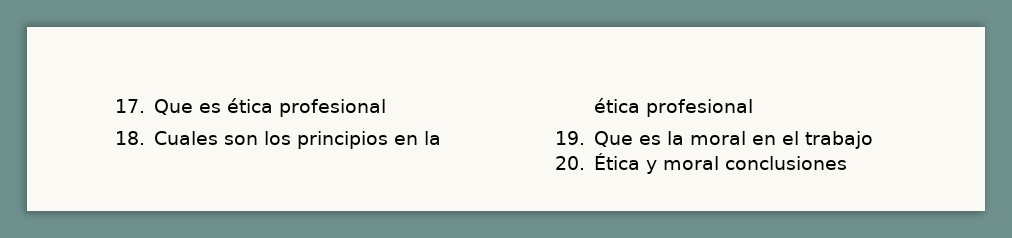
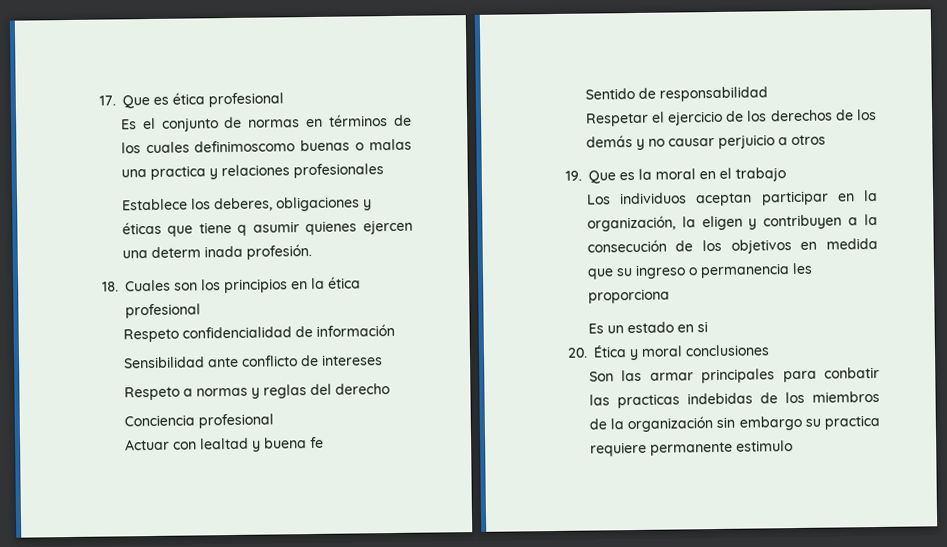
+ Es el conjunto de normas en términos de los cuales definimoscomo buenas o malas una practica y relaciones profesionales
+ Establece los deberes, obligaciones y éticas que tiene q asumir quienes ejercen una determ inada profesión.
+ Respeto confidencialidad de información
+ Sensibilidad ante conflicto de intereses
+ Respeto a normas y reglas del derecho
+ Conciencia profesional
+ Actuar con lealtad y buena fe
+ Sentido de responsabilidad
+ Respetar el ejercicio de los derechos de los demás y no causar perjuicio a otros
+ Los individuos aceptan participar en la organización, la eligen y contribuyen a la consecución de los objetivos en medida que su ingreso o permanencia les proporciona
+ Es un estado en si
+ Son las armar principales para conbatir las practicas indebidas de los miembros de la organización sin embargo su practica requiere permanente estimulo

